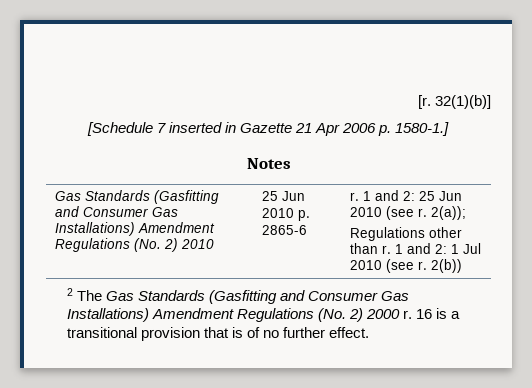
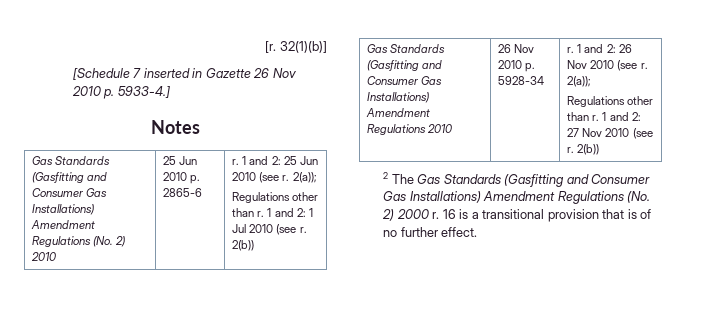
- [Schedule 7 inserted in Gazette 21 Apr 2006 p. 1580-1.]
+ [Schedule 7 inserted in Gazette 26 Nov 2010 p. 5933-4.]
+ Gas Standards (Gasfitting and Consumer Gas Installations) Amendment Regulations 2010 | 26 Nov 2010 p. 5928-34 | r. 1 and 2: 26 Nov 2010 (see r. 2(a));
+ Regulations other than r. 1 and 2: 27 Nov 2010 (see r. 2(b))

